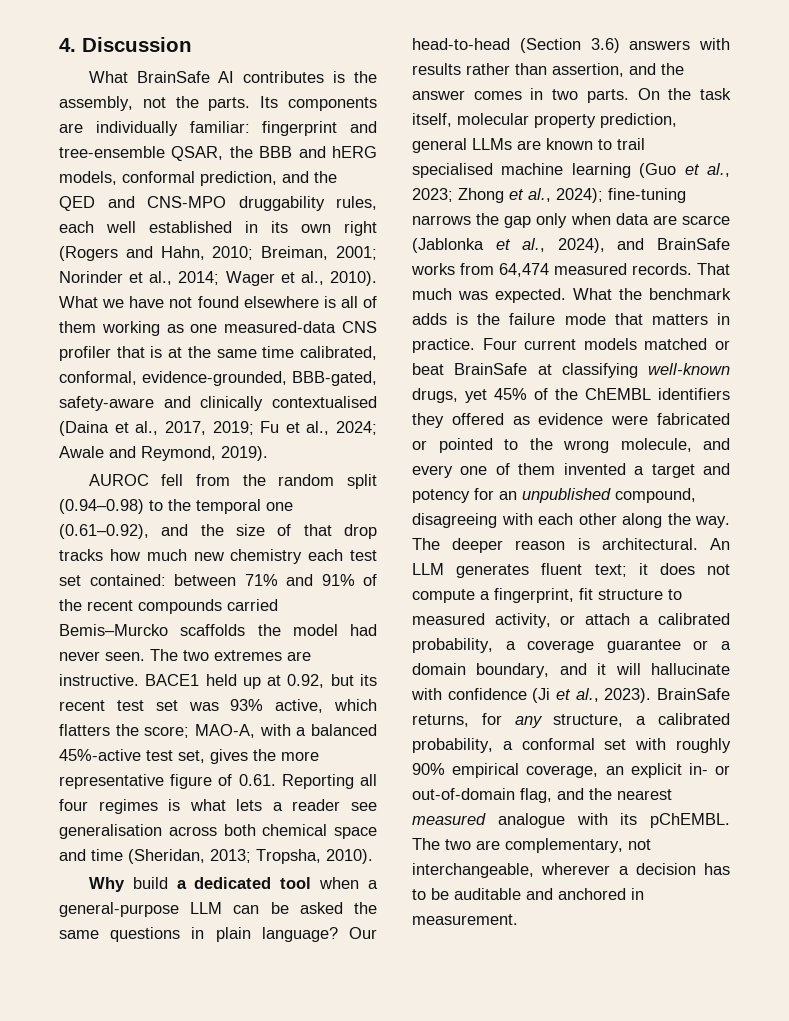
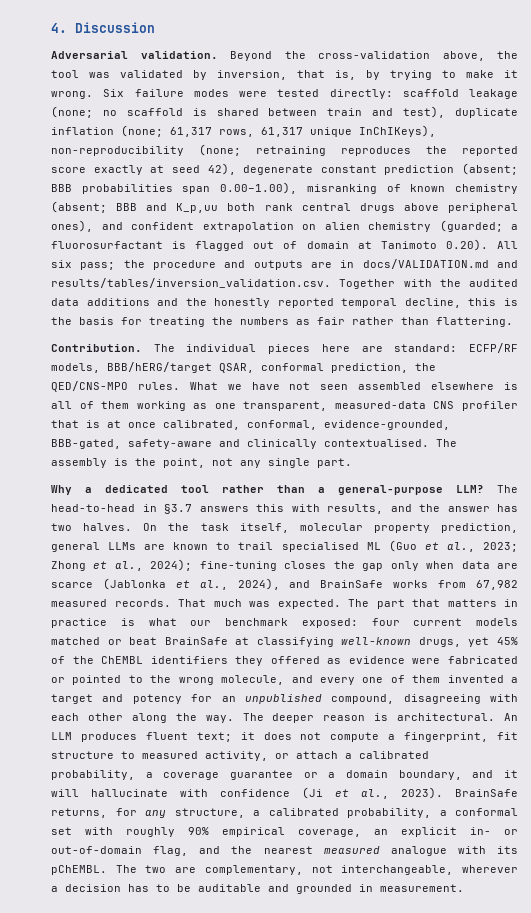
- What BrainSafe AI contributes is the assembly, not the parts. Its components are individually familiar: fingerprint and tree-ensemble QSAR, the BBB and hERG models, conformal prediction, and the QED and CNS-MPO druggability rules, each well established in its own right (Rogers and Hahn, 2010; Breiman, 2001; Norinder et al., 2014; Wager et al., 2010).
+ Adversarial validation. Beyond the cross-validation above, the tool was validated by inversion, that is, by trying to make it wrong. Six failure modes were tested directly: scaffold leakage (none; no scaffold is shared between train and test), duplicate inflation (none; 61,317 rows, 61,317 unique InChIKeys), non-reproducibility (none; retraining reproduces the reported score exactly at seed 42), degenerate constant prediction (absent; BBB probabilities span 0.00–1.00), misranking of known chemistry (absent; BBB and K_p,uu both rank central drugs above peripheral ones), and confident extrapolation on alien chemistry (guarded; a fluorosurfactant is flagged out of domain at Tanimoto 0.20). All six pass; the procedure and outputs are in docs/VALIDATION.md and results/tables/inversion_validation.csv. Together with the audited data additions and the honestly reported temporal decline, this is the basis for treating the numbers as fair rather than flattering.
+ Contribution. The individual pieces here are standard: ECFP/RF models, BBB/hERG/target QSAR, conformal prediction, the QED/CNS-MPO rules.
- What we have not found elsewhere is all of them working as one measured-data CNS profiler that is at the same time calibrated, conformal, evidence-grounded, BBB-gated, safety-aware and clinically contextualised (Daina et al., 2017, 2019; Fu et al., 2024; Awale and Reymond, 2019).
- AUROC fell from the random split (0.94–0.98) to the temporal one (0.61–0.92), and the size of that drop tracks how much new chemistry each test set contained: between 71% and 91% of the recent compounds carried Bemis–Murcko scaffolds the model had never seen. The two extremes are instructive. BACE1 held up at 0.92, but its recent test set was 93% active, which flatters the score; MAO-A, with a balanced 45%-active test set, gives the more representative figure of 0.61. Reporting all four regimes is what lets a reader see generalisation across both chemical space and time (Sheridan, 2013; Tropsha, 2010).
+ What we have not seen assembled elsewhere is all of them working as one transparent, measured-data CNS profiler that is at once calibrated, conformal, evidence-grounded, BBB-gated, safety-aware and clinically contextualised. The assembly is the point, not any single part.
- Why build a dedicated tool when a general-purpose LLM can be asked the same questions in plain language? Our head-to-head (Section 3.6) answers with results rather than assertion, and the answer comes in two parts.
+ Why a dedicated tool rather than a general-purpose LLM? The head-to-head in §3.7 answers this with results, and the answer has two halves.
- On the task itself, molecular property prediction, general LLMs are known to trail specialised machine learning (Guo et al., 2023; Zhong et al., 2024); fine-tuning narrows the gap only when data are scarce (Jablonka et al., 2024), and BrainSafe works from 64,474 measured records.
+ On the task itself, molecular property prediction, general LLMs are known to trail specialised ML (Guo et al., 2023; Zhong et al., 2024); fine-tuning closes the gap only when data are scarce (Jablonka et al., 2024), and BrainSafe works from 67,982 measured records.
- What the benchmark adds is the failure mode that matters in practice. Four current models matched or beat BrainSafe at classifying well-known drugs, yet 45% of the ChEMBL identifiers they offered as evidence were fabricated or pointed to the wrong molecule, and every one of them invented a target and potency for an unpublished compound, disagreeing with each other along the way.
+ The part that matters in practice is what our benchmark exposed: four current models matched or beat BrainSafe at classifying well-known drugs, yet 45% of the ChEMBL identifiers they offered as evidence were fabricated or pointed to the wrong molecule, and every one of them invented a target and potency for an unpublished compound, disagreeing with each other along the way.
- An LLM generates fluent text; it does not compute a fingerprint, fit structure to measured activity, or attach a calibrated probability, a coverage guarantee or a domain boundary, and it will hallucinate with confidence (Ji et al., 2023).
+ An LLM produces fluent text; it does not compute a fingerprint, fit structure to measured activity, or attach a calibrated probability, a coverage guarantee or a domain boundary, and it will hallucinate with confidence (Ji et al., 2023).
- The two are complementary, not interchangeable, wherever a decision has to be auditable and anchored in measurement.
+ The two are complementary, not interchangeable, wherever a decision has to be auditable and grounded in measurement.

